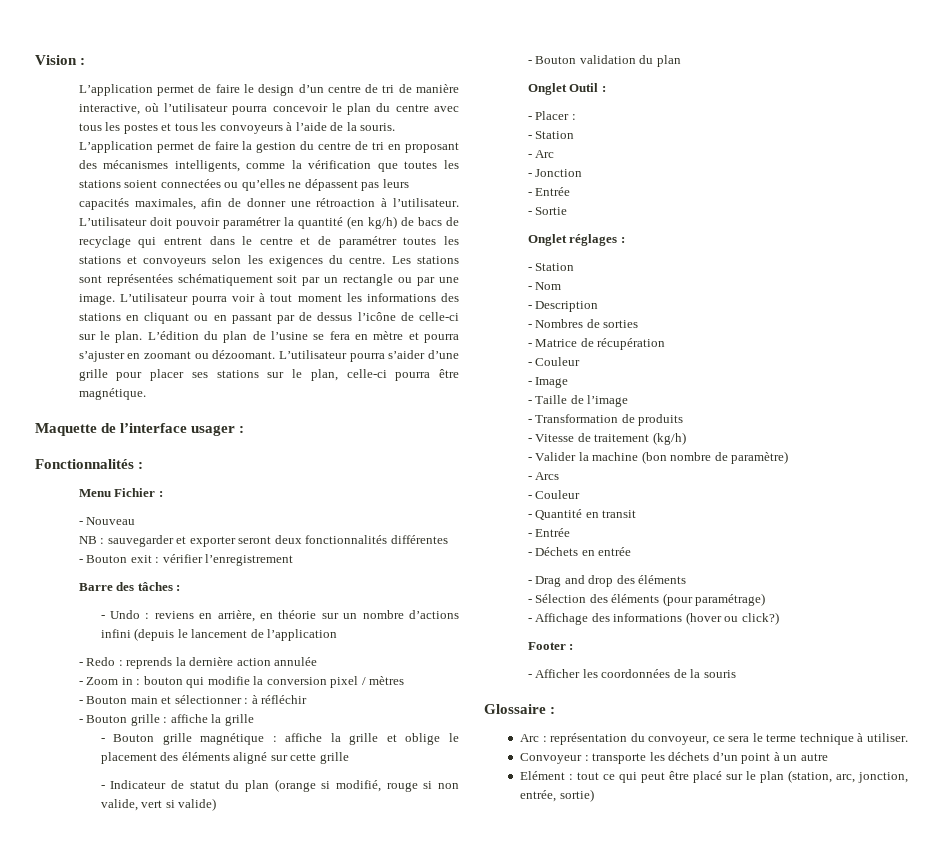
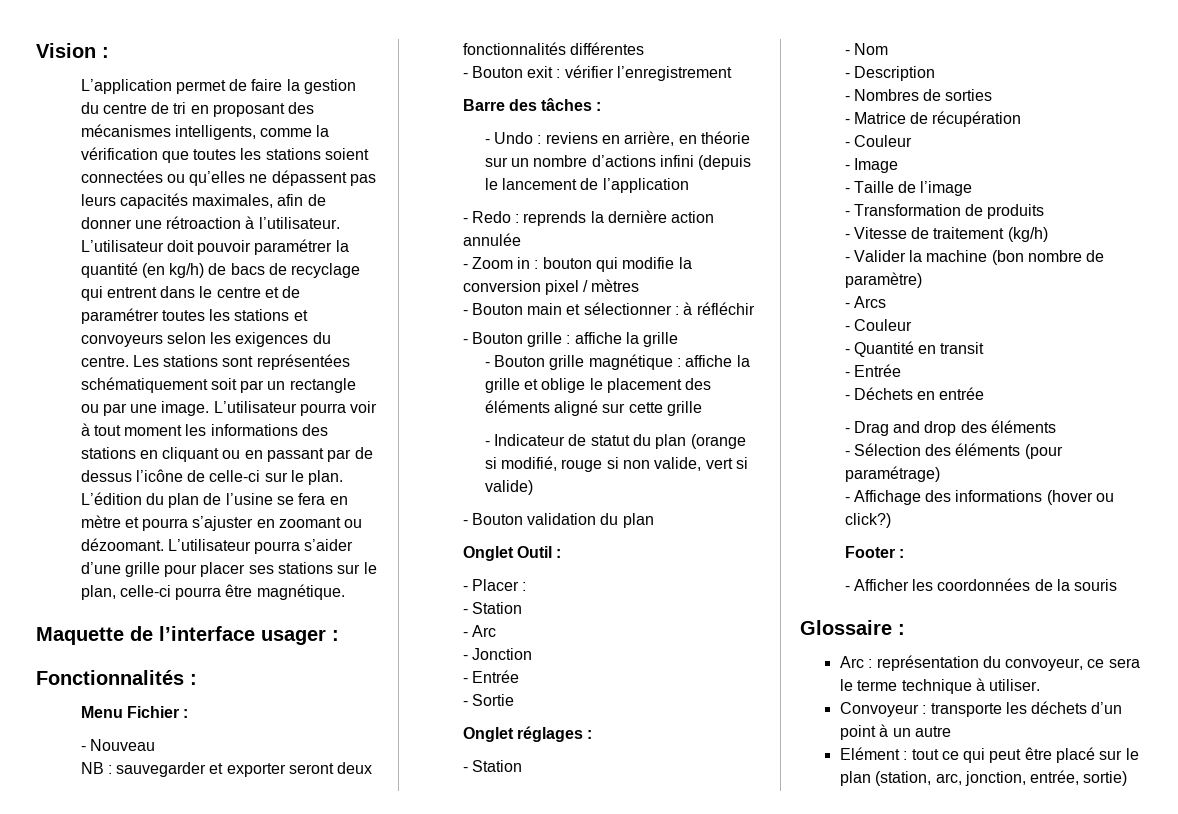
- L’application permet de faire le design d’un centre de tri de manière interactive, où l’utilisateur pourra concevoir le plan du centre avec tous les postes et tous les convoyeurs à l’aide de la souris. L’application permet de faire la gestion du centre de tri en proposant des mécanismes intelligents, comme la vérification que toutes les stations soient connectées ou qu’elles ne dépassent pas leurs capacités maximales, afin de donner une rétroaction à l’utilisateur.
+ L’application permet de faire la gestion du centre de tri en proposant des mécanismes intelligents, comme la vérification que toutes les stations soient connectées ou qu’elles ne dépassent pas leurs capacités maximales, afin de donner une rétroaction à l’utilisateur.

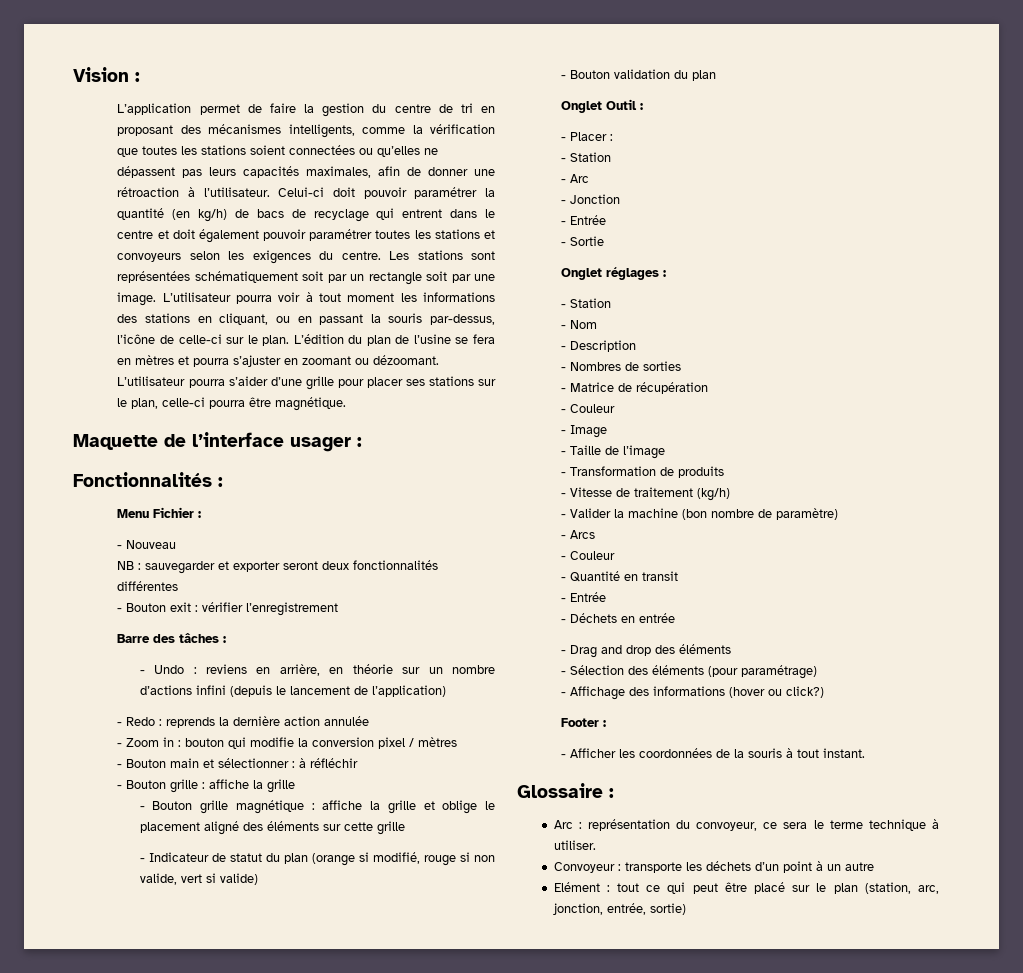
- L’utilisateur doit pouvoir paramétrer la quantité (en kg/h) de bacs de recyclage qui entrent dans le centre et de paramétrer toutes les stations et convoyeurs selon les exigences du centre.
+ Celui-ci doit pouvoir paramétrer la quantité (en kg/h) de bacs de recyclage qui entrent dans le centre et doit également pouvoir paramétrer toutes les stations et convoyeurs selon les exigences du centre.
- Les stations sont représentées schématiquement soit par un rectangle ou par une image.
+ Les stations sont représentées schématiquement soit par un rectangle soit par une image.
- L’utilisateur pourra voir à tout moment les informations des stations en cliquant ou en passant par de dessus l’icône de celle-ci sur le plan.
+ L’utilisateur pourra voir à tout moment les informations des stations en cliquant, ou en passant la souris par-dessus, l’icône de celle-ci sur le plan.
- L’édition du plan de l’usine se fera en mètre et pourra s’ajuster en zoomant ou dézoomant.
+ L’édition du plan de l’usine se fera en mètres et pourra s’ajuster en zoomant ou dézoomant.
- - Undo : reviens en arrière, en théorie sur un nombre d’actions infini (depuis le lancement de l’application
+ - Undo : reviens en arrière, en théorie sur un nombre d’actions infini (depuis le lancement de l’application)
- - Bouton grille magnétique : affiche la grille et oblige le placement des éléments aligné sur cette grille
+ - Bouton grille magnétique : affiche la grille et oblige le placement aligné des éléments sur cette grille
- - Afficher les coordonnées de la souris
+ - Afficher les coordonnées de la souris à tout instant.

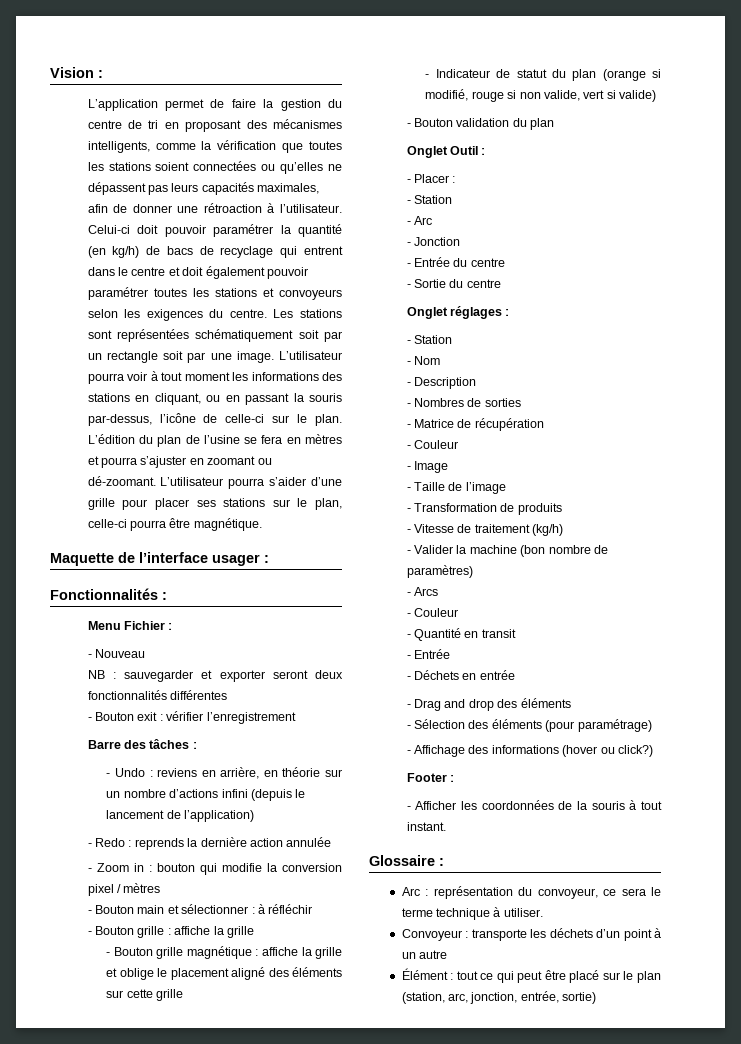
- L’édition du plan de l’usine se fera en mètres et pourra s’ajuster en zoomant ou dézoomant.
+ L’édition du plan de l’usine se fera en mètres et pourra s’ajuster en zoomant ou dé-zoomant.
  - Jonction
- - Entrée
+ - Entrée du centre
- - Sortie
+ - Sortie du centre
- - Valider la machine (bon nombre de paramètre)
+ - Valider la machine (bon nombre de paramètres)
- Elément : tout ce qui peut être placé sur le plan (station, arc, jonction, entrée, sortie)
+ Élément : tout ce qui peut être placé sur le plan (station, arc, jonction, entrée, sortie)

